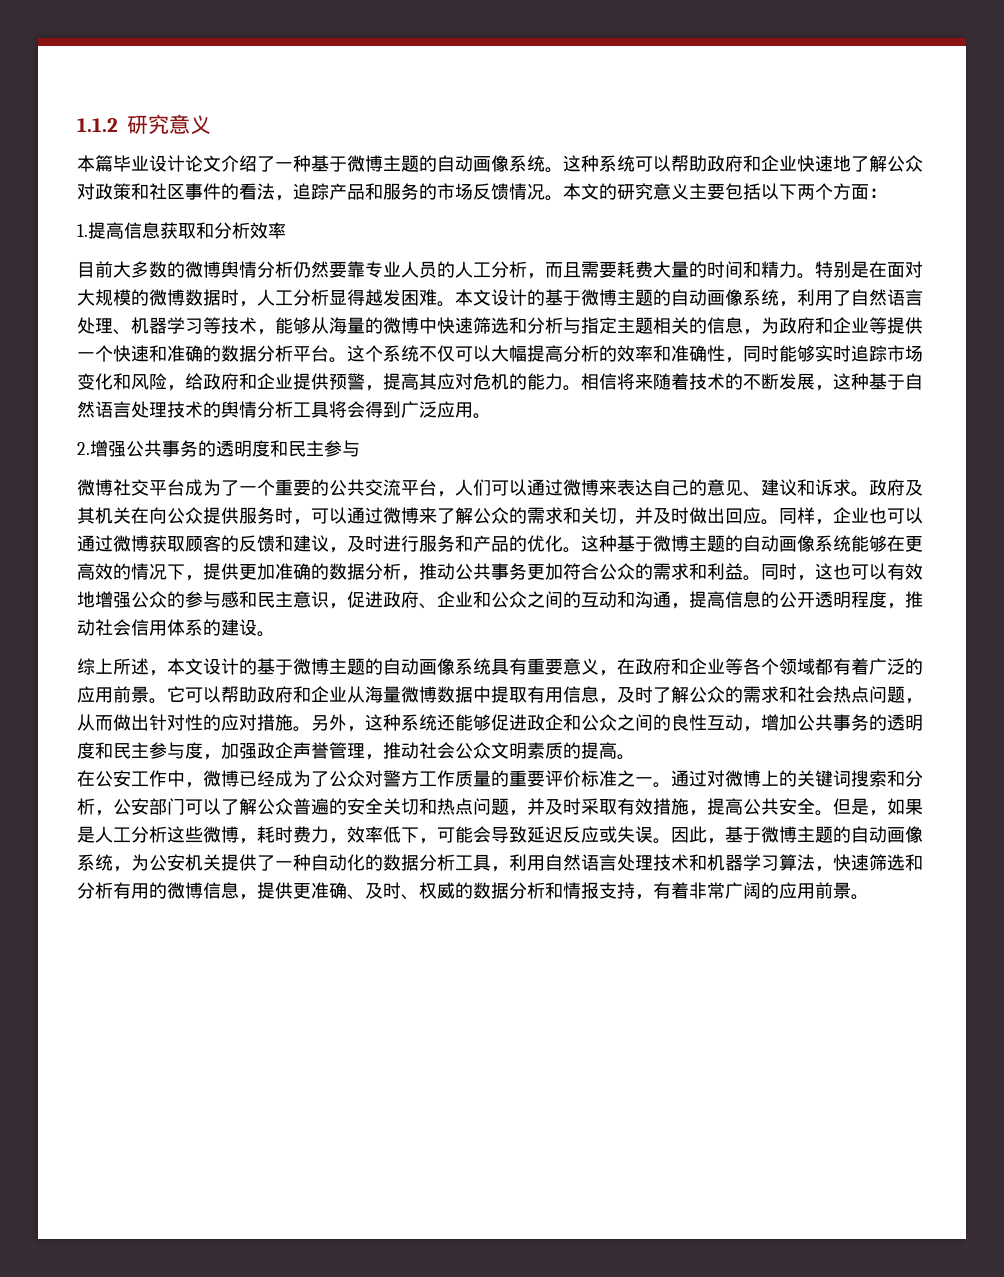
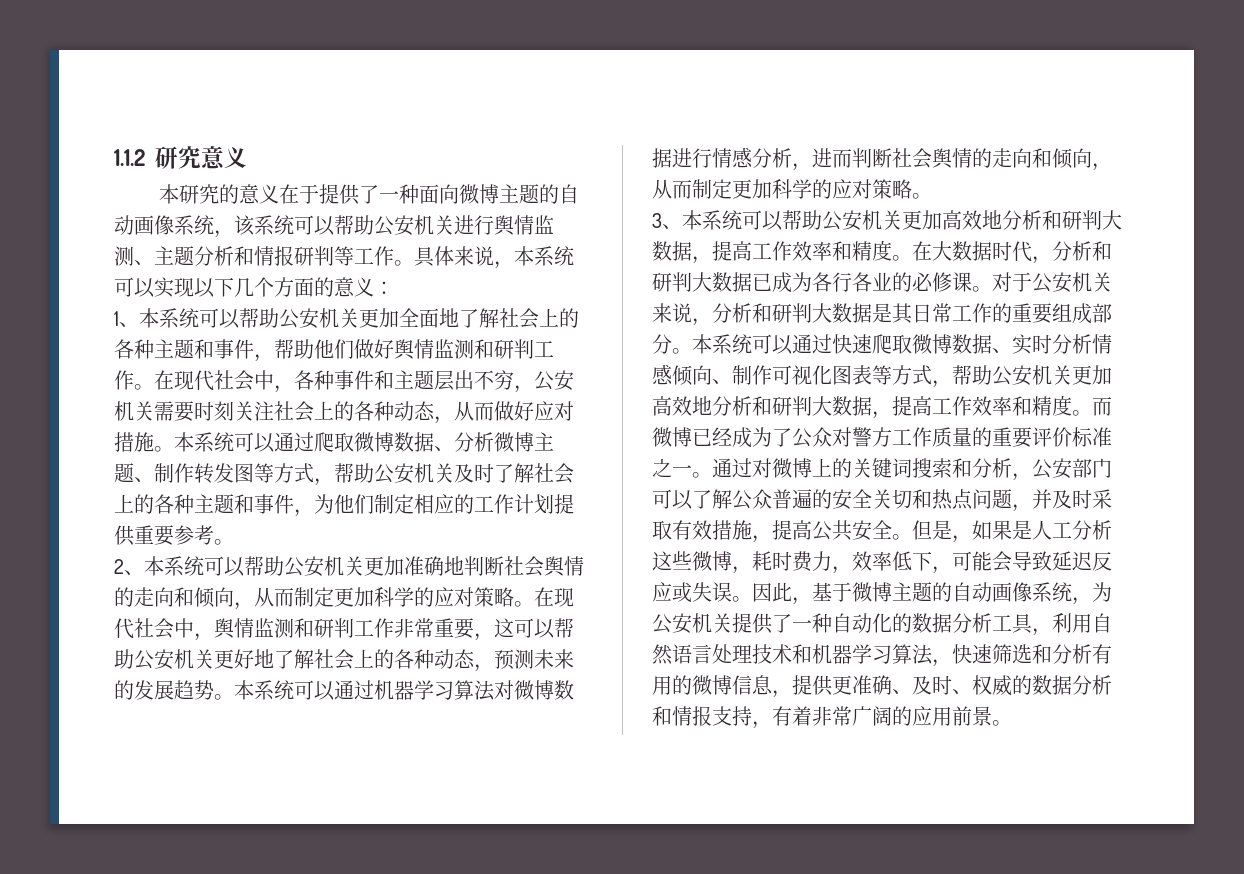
- 本篇毕业设计论文介绍了一种基于微博主题的自动画像系统。这种系统可以帮助政府和企业快速地了解公众对政策和社区事件的看法，追踪产品和服务的市场反馈情况。本文的研究意义主要包括以下两个方面：
- 1.提高信息获取和分析效率
- 目前大多数的微博舆情分析仍然要靠专业人员的人工分析，而且需要耗费大量的时间和精力。特别是在面对大规模的微博数据时，人工分析显得越发困难。本文设计的基于微博主题的自动画像系统，利用了自然语言处理、机器学习等技术，能够从海量的微博中快速筛选和分析与指定主题相关的信息，为政府和企业等提供一个快速和准确的数据分析平台。这个系统不仅可以大幅提高分析的效率和准确性，同时能够实时追踪市场变化和风险，给政府和企业提供预警，提高其应对危机的能力。相信将来随着技术的不断发展，这种基于自然语言处理技术的舆情分析工具将会得到广泛应用。
- 2.增强公共事务的透明度和民主参与
- 微博社交平台成为了一个重要的公共交流平台，人们可以通过微博来表达自己的意见、建议和诉求。政府及其机关在向公众提供服务时，可以通过微博来了解公众的需求和关切，并及时做出回应。同样，企业也可以通过微博获取顾客的反馈和建议，及时进行服务和产品的优化。这种基于微博主题的自动画像系统能够在更高效的情况下，提供更加准确的数据分析，推动公共事务更加符合公众的需求和利益。同时，这也可以有效地增强公众的参与感和民主意识，促进政府、企业和公众之间的互动和沟通，提高信息的公开透明程度，推动社会信用体系的建设。
- 综上所述，本文设计的基于微博主题的自动画像系统具有重要意义，在政府和企业等各个领域都有着广泛的应用前景。它可以帮助政府和企业从海量微博数据中提取有用信息，及时了解公众的需求和社会热点问题，从而做出针对性的应对措施。另外，这种系统还能够促进政企和公众之间的良性互动，增加公共事务的透明度和民主参与度，加强政企声誉管理，推动社会公众文明素质的提高。
- 在公安工作中，微博已经成为了公众对警方工作质量的重要评价标准之一。
+ 本研究的意义在于提供了一种面向微博主题的自动画像系统，该系统可以帮助公安机关进行舆情监测、主题分析和情报研判等工作。具体来说，本系统可以实现以下几个方面的意义：
+ 1、本系统可以帮助公安机关更加全面地了解社会上的各种主题和事件，帮助他们做好舆情监测和研判工作。在现代社会中，各种事件和主题层出不穷，公安机关需要时刻关注社会上的各种动态，从而做好应对措施。本系统可以通过爬取微博数据、分析微博主题、制作转发图等方式，帮助公安机关及时了解社会上的各种主题和事件，为他们制定相应的工作计划提供重要参考。
+ 2、本系统可以帮助公安机关更加准确地判断社会舆情的走向和倾向，从而制定更加科学的应对策略。在现代社会中，舆情监测和研判工作非常重要，这可以帮助公安机关更好地了解社会上的各种动态，预测未来的发展趋势。本系统可以通过机器学习算法对微博数据进行情感分析，进而判断社会舆情的走向和倾向，从而制定更加科学的应对策略。
+ 3、本系统可以帮助公安机关更加高效地分析和研判大数据，提高工作效率和精度。在大数据时代，分析和研判大数据已成为各行各业的必修课。对于公安机关来说，分析和研判大数据是其日常工作的重要组成部分。本系统可以通过快速爬取微博数据、实时分析情感倾向、制作可视化图表等方式，帮助公安机关更加高效地分析和研判大数据，提高工作效率和精度。而微博已经成为了公众对警方工作质量的重要评价标准之一。

